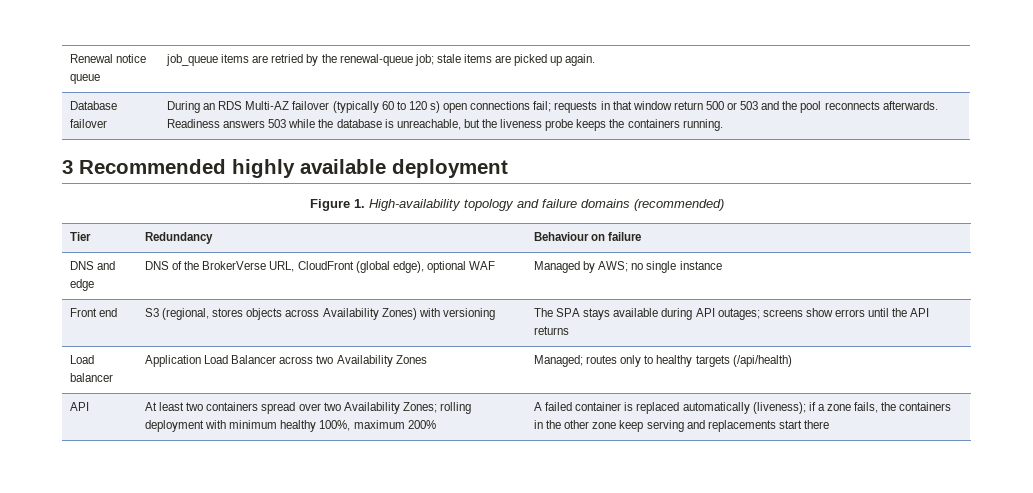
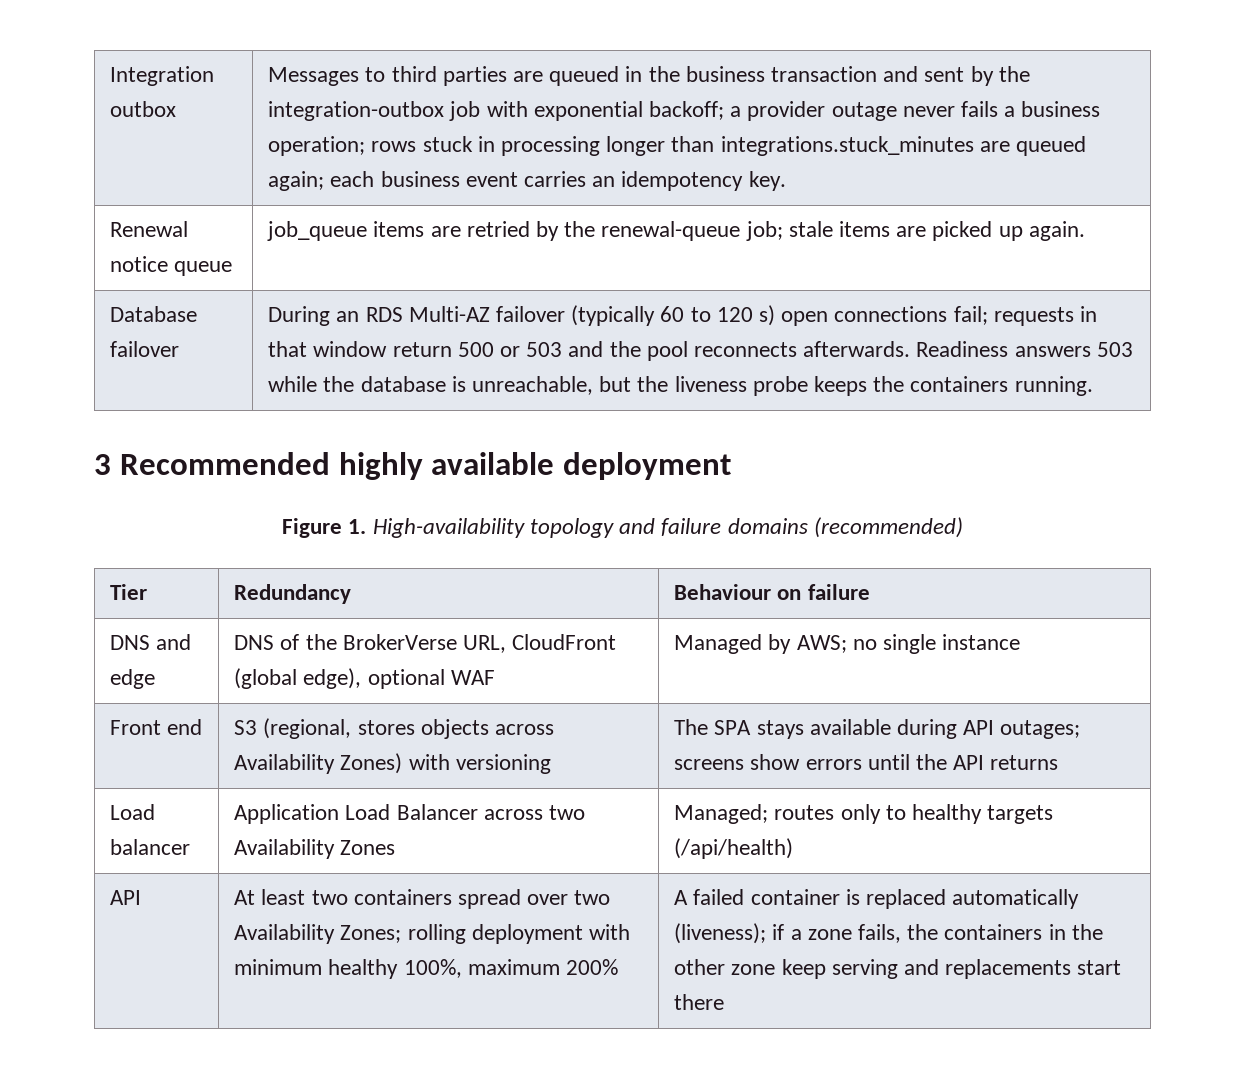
+ Integration outbox | Messages to third parties are queued in the business transaction and sent by the integration-outbox job with exponential backoff; a provider outage never fails a business operation; rows stuck in processing longer than integrations.stuck_minutes are queued again; each business event carries an idempotency key.

